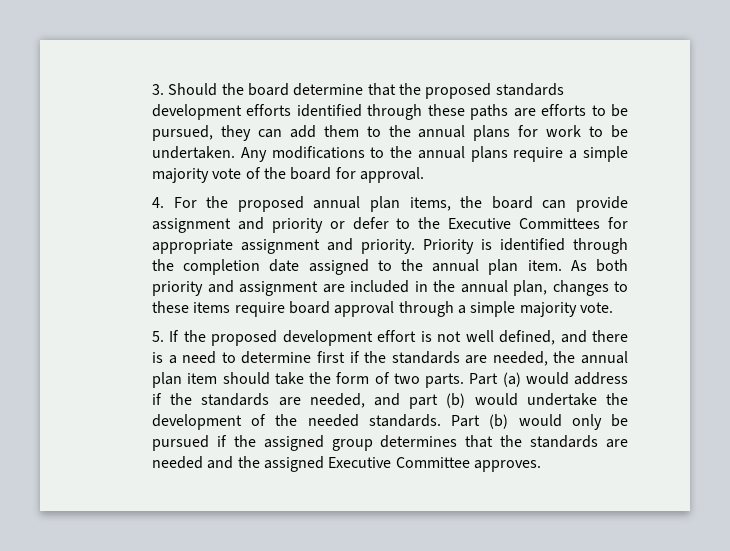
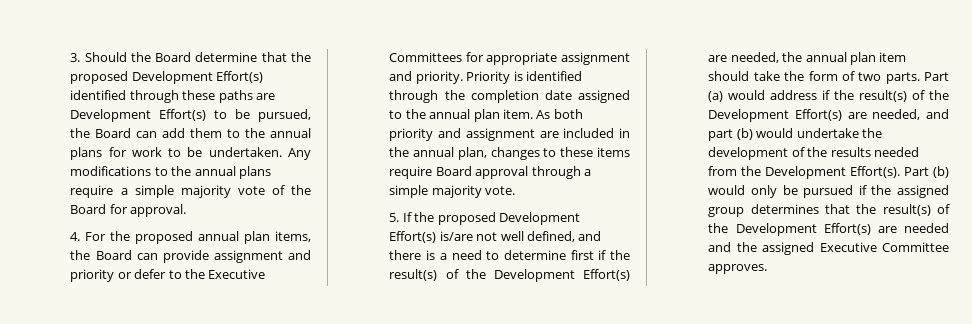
- 3. Should the board determine that the proposed standards development efforts identified through these paths are efforts to be pursued, they can add them to the annual plans for work to be undertaken.
+ 3. Should the Board determine that the proposed Development Effort(s) identified through these paths are Development Effort(s) to be pursued, the Board can add them to the annual plans for work to be undertaken.
- Any modifications to the annual plans require a simple majority vote of the board for approval.
+ Any modifications to the annual plans require a simple majority vote of the Board for approval.
- 4. For the proposed annual plan items, the board can provide assignment and priority or defer to the Executive Committees for appropriate assignment and priority.
+ 4. For the proposed annual plan items, the Board can provide assignment and priority or defer to the Executive Committees for appropriate assignment and priority.
- As both priority and assignment are included in the annual plan, changes to these items require board approval through a simple majority vote.
+ As both priority and assignment are included in the annual plan, changes to these items require Board approval through a simple majority vote.
- 5. If the proposed development effort is not well defined, and there is a need to determine first if the standards are needed, the annual plan item should take the form of two parts.
+ 5. If the proposed Development Effort(s) is/are not well defined, and there is a need to determine first if the result(s) of the Development Effort(s) are needed, the annual plan item should take the form of two parts.
- Part (a) would address if the standards are needed, and part (b) would undertake the development of the needed standards.
+ Part (a) would address if the result(s) of the Development Effort(s) are needed, and part (b) would undertake the development of the results needed from the Development Effort(s).
- Part (b) would only be pursued if the assigned group determines that the standards are needed and the assigned Executive Committee approves.
+ Part (b) would only be pursued if the assigned group determines that the result(s) of the Development Effort(s) are needed and the assigned Executive Committee approves.

